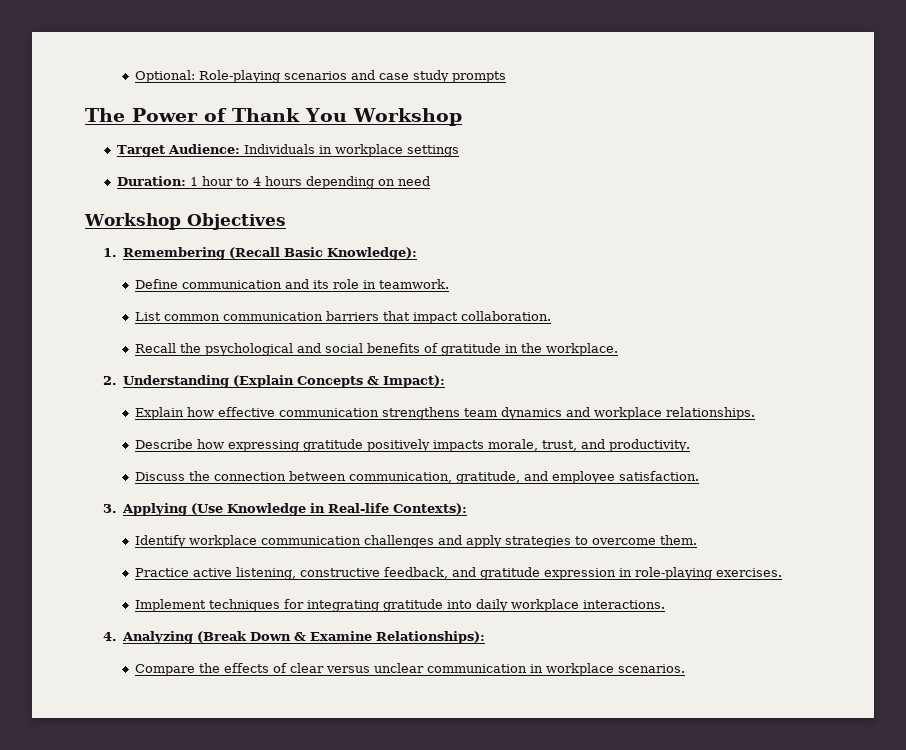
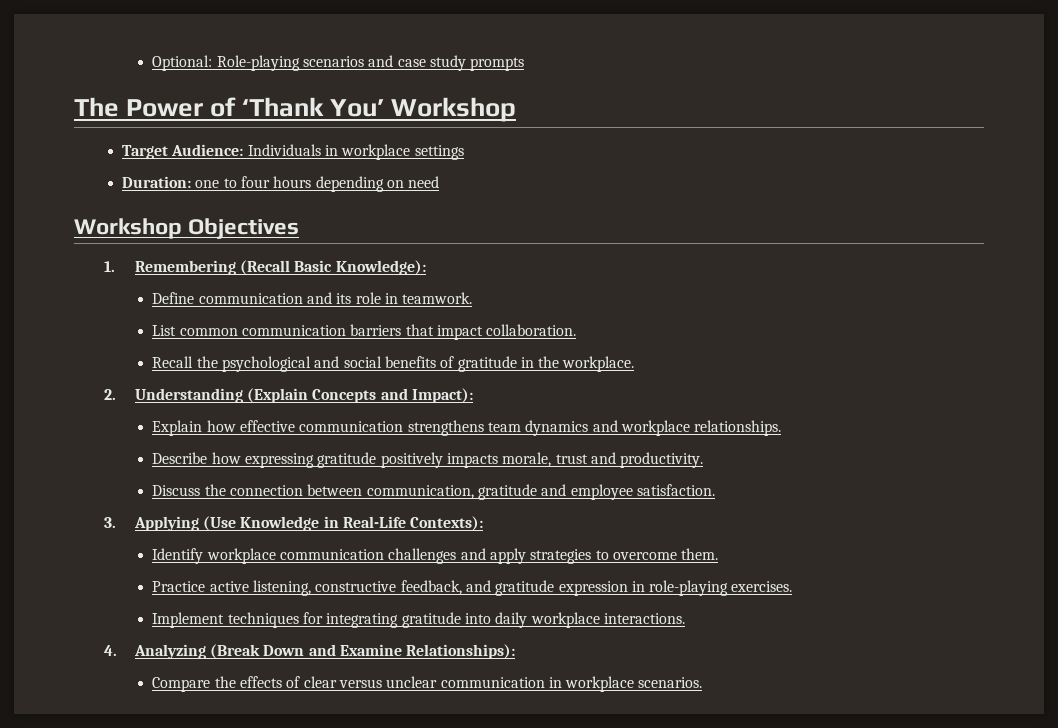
- The Power of Thank You Workshop
+ The Power of ‘Thank You’ Workshop
- Duration: 1 hour to 4 hours depending on need
+ Duration: one to four hours depending on need
- 2. Understanding (Explain Concepts & Impact):
+ 2. Understanding (Explain Concepts and Impact):
- Describe how expressing gratitude positively impacts morale, trust, and productivity.
+ Describe how expressing gratitude positively impacts morale, trust and productivity.
- Discuss the connection between communication, gratitude, and employee satisfaction.
+ Discuss the connection between communication, gratitude and employee satisfaction.
- 3. Applying (Use Knowledge in Real-life Contexts):
+ 3. Applying (Use Knowledge in Real-Life Contexts):
- 4. Analyzing (Break Down & Examine Relationships):
+ 4. Analyzing (Break Down and Examine Relationships):

